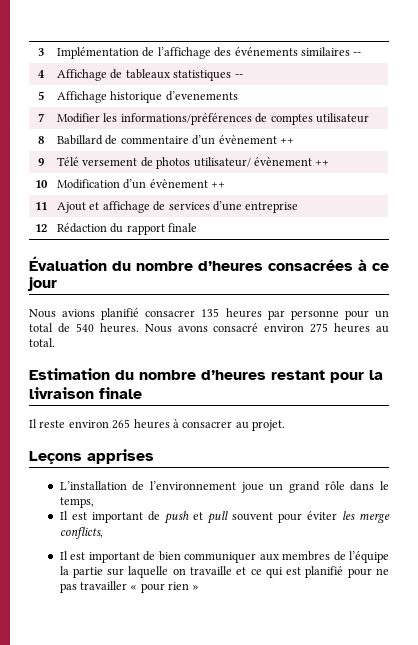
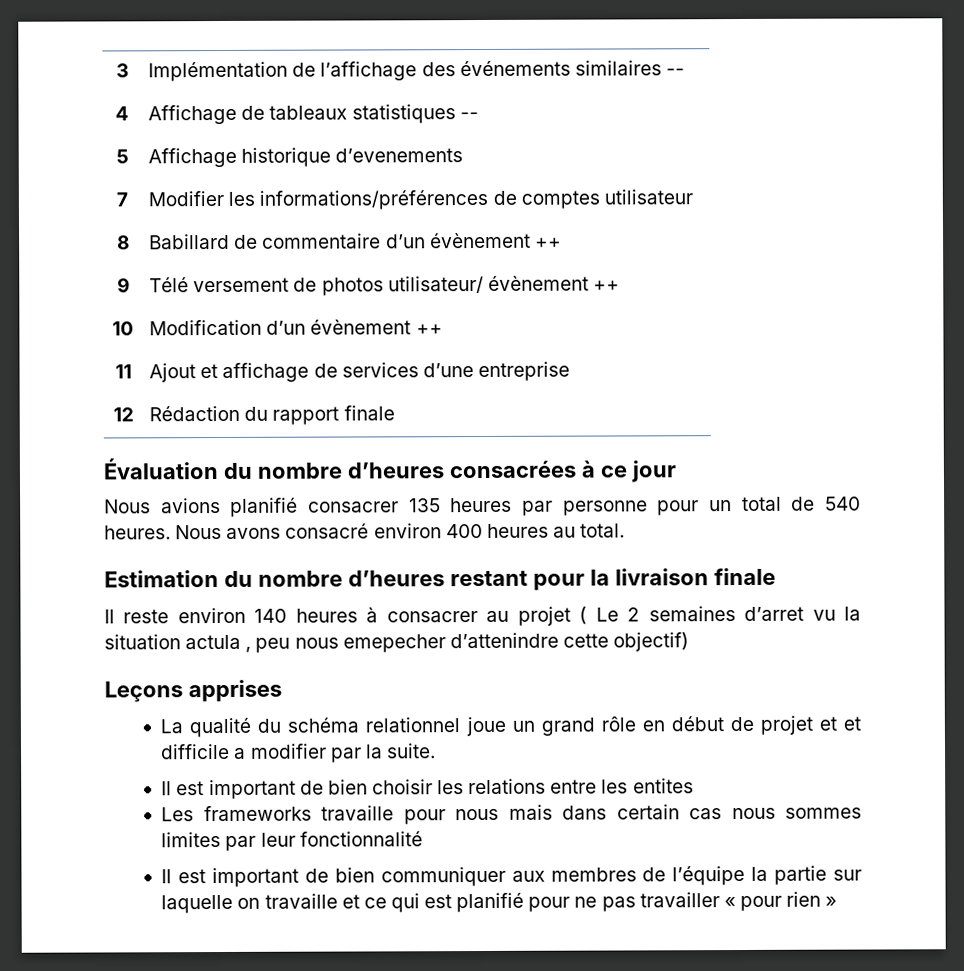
- Nous avons consacré environ 275 heures au total.
+ Nous avons consacré environ 400 heures au total.
- Il reste environ 265 heures à consacrer au projet.
+ Il reste environ 140 heures à consacrer au projet ( Le 2 semaines d’arret vu la situation actula , peu nous emepecher d’attenindre cette objectif)
  Leçons apprises
- L’installation de l’environnement joue un grand rôle dans le temps,
- Il est important de push et pull souvent pour éviter les merge conflicts,
+ La qualité du schéma relationnel joue un grand rôle en début de projet et et difficile a modifier par la suite.
+ Il est important de bien choisir les relations entre les entites
+ Les frameworks travaille pour nous mais dans certain cas nous sommes limites par leur fonctionnalité

